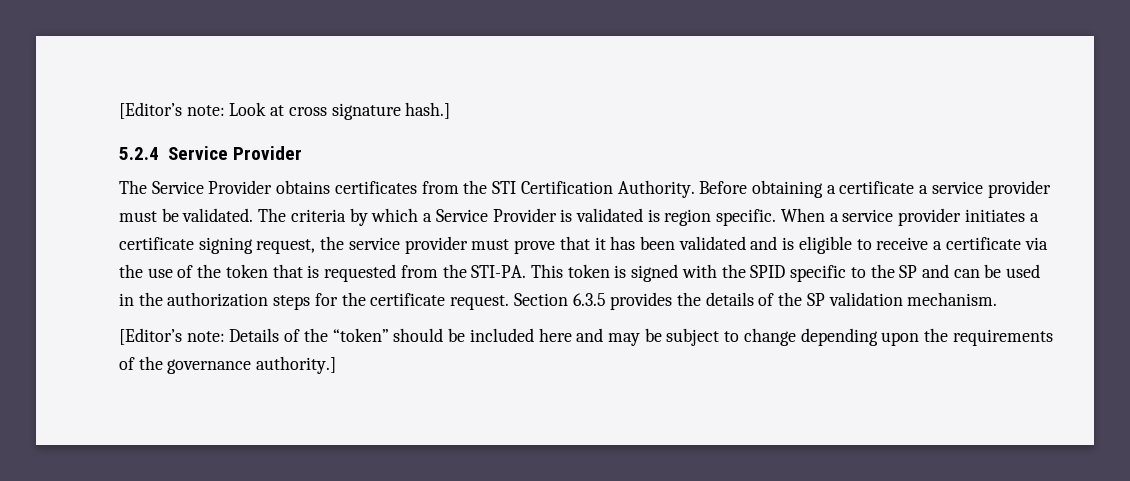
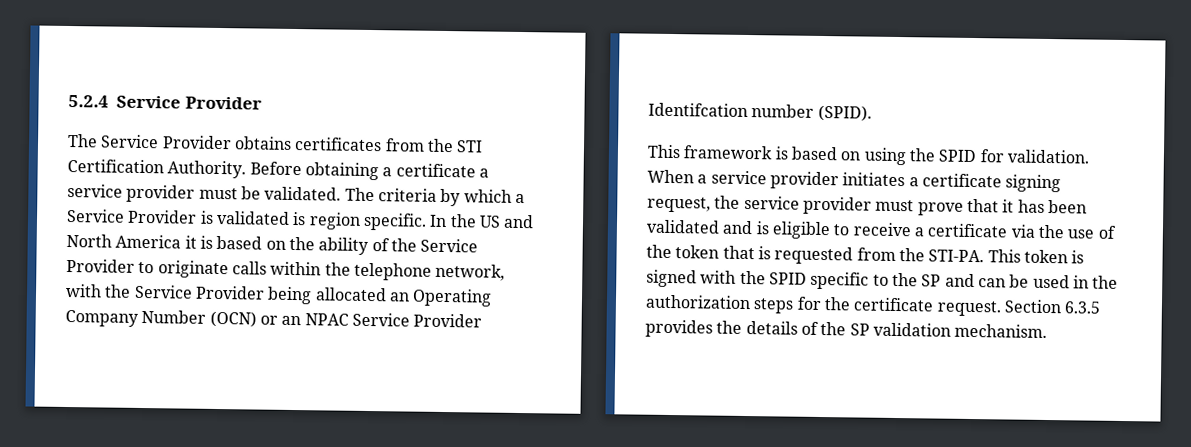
- [Editor’s note: Look at cross signature hash.]
+ In the US and North America it is based on the ability of the Service Provider to originate calls within the telephone network, with the Service Provider being allocated an Operating Company Number (OCN) or an NPAC Service Provider Identifcation number (SPID).
+ This framework is based on using the SPID for validation.
- [Editor’s note: Details of the “token” should be included here and may be subject to change depending upon the requirements of the governance authority.]

